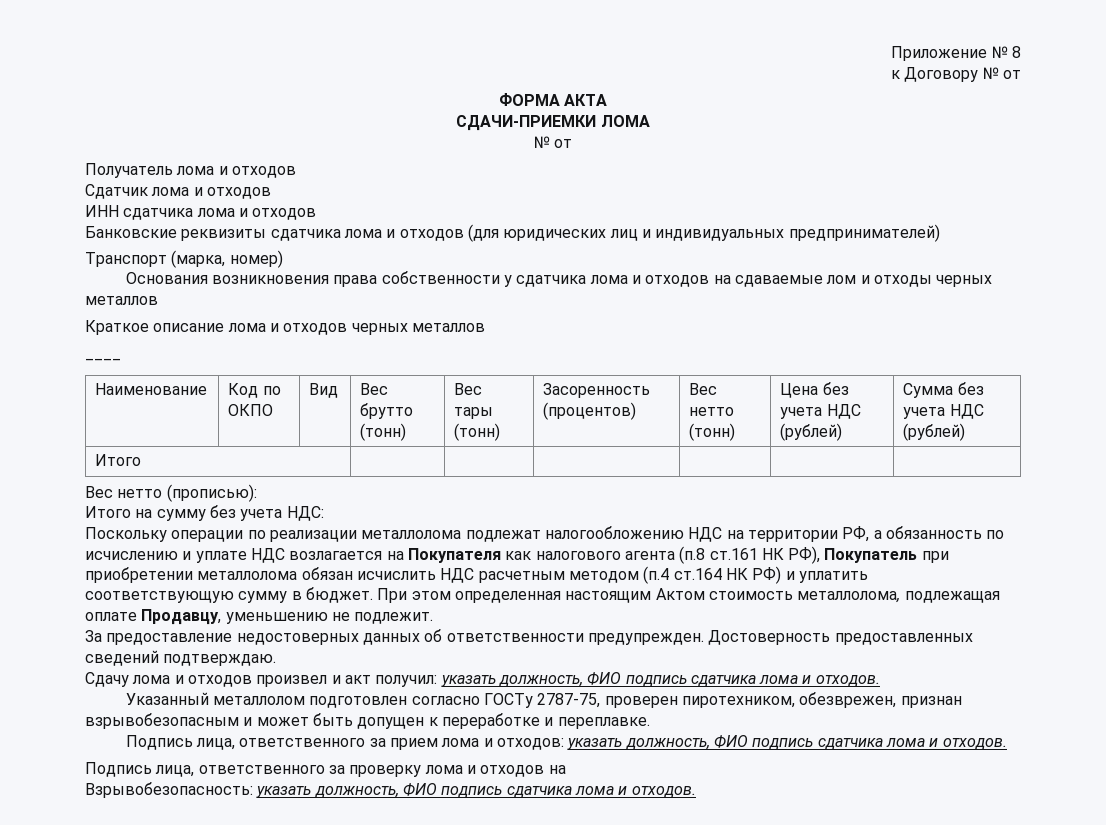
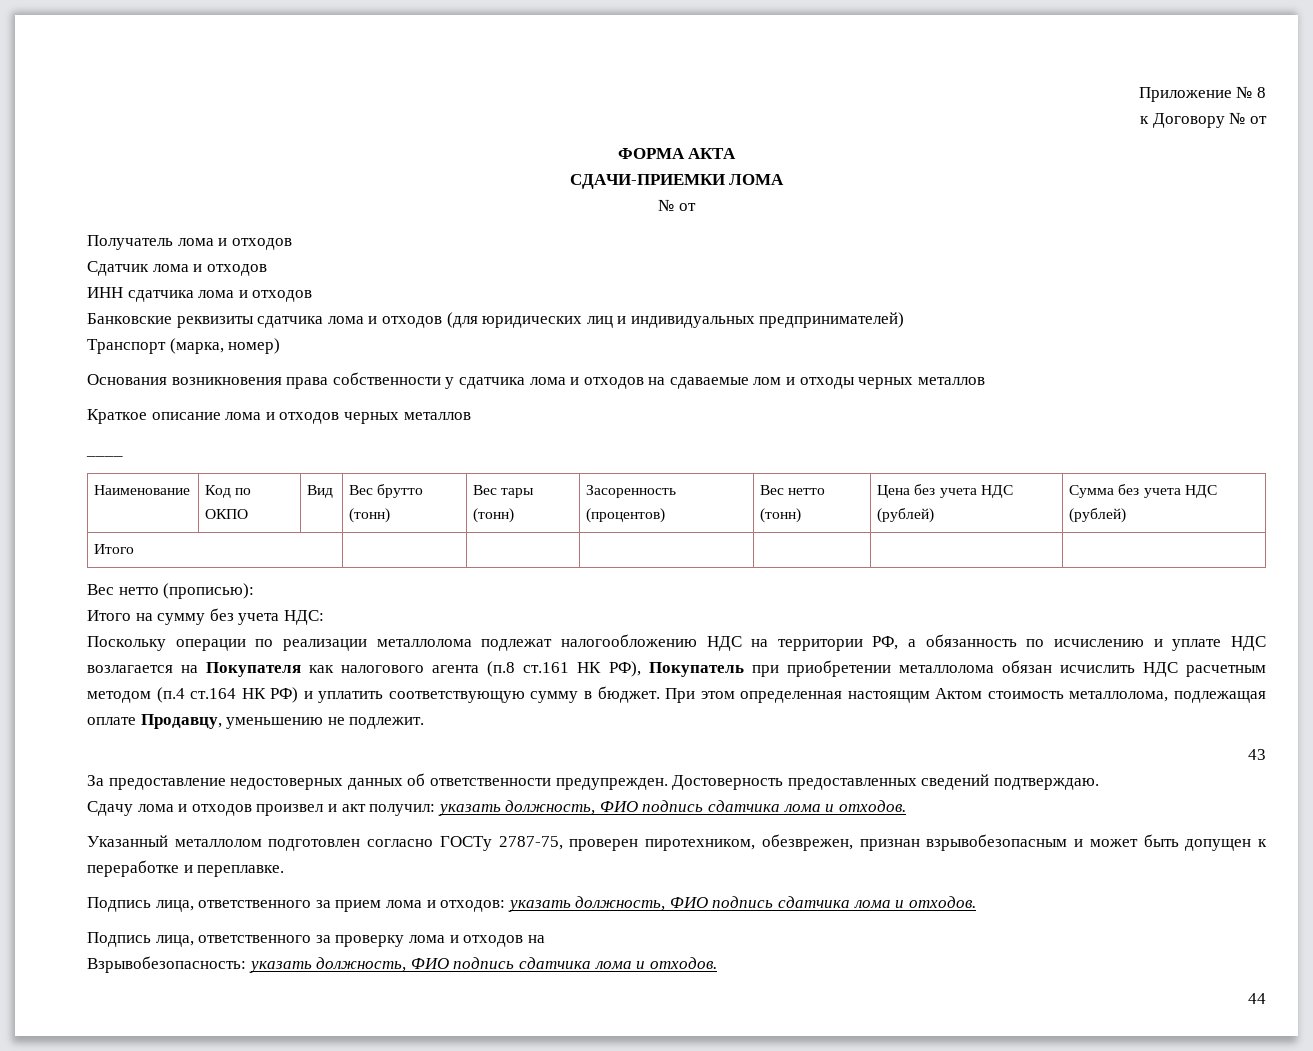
+ 43
+ 44

